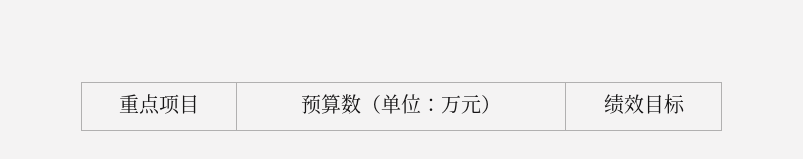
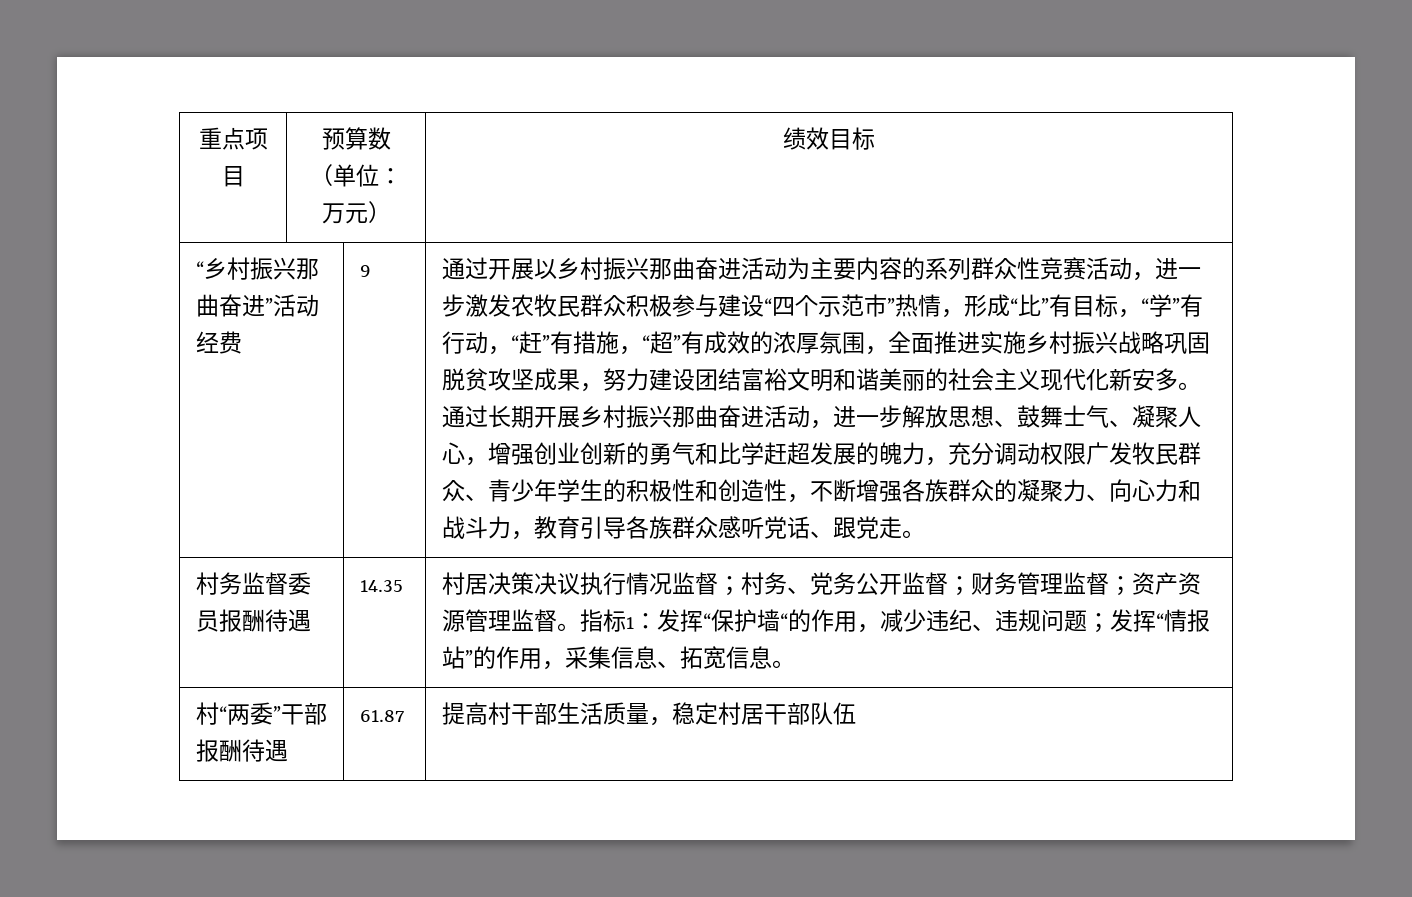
+ “乡村振兴那曲奋进”活动经费 | 9 | 通过开展以乡村振兴那曲奋进活动为主要内容的系列群众性竞赛活动，进一步激发农牧民群众积极参与建设“四个示范市”热情，形成“比”有目标，“学”有行动，“赶”有措施，“超”有成效的浓厚氛围，全面推进实施乡村振兴战略巩固脱贫攻坚成果，努力建设团结富裕文明和谐美丽的社会主义现代化新安多。通过长期开展乡村振兴那曲奋进活动，进一步解放思想、鼓舞士气、凝聚人心，增强创业创新的勇气和比学赶超发展的魄力，充分调动权限广发牧民群众、青少年学生的积极性和创造性，不断增强各族群众的凝聚力、向心力和战斗力，教育引导各族群众感听党话、跟党走。
+ 村务监督委员报酬待遇 | 14.35 | 村居决策决议执行情况监督；村务、党务公开监督；财务管理监督；资产资源管理监督。指标1：发挥“保护墙“的作用，减少违纪、违规问题；发挥“情报站”的作用，采集信息、拓宽信息。
+ 村“两委”干部报酬待遇 | 61.87 | 提高村干部生活质量，稳定村居干部队伍

